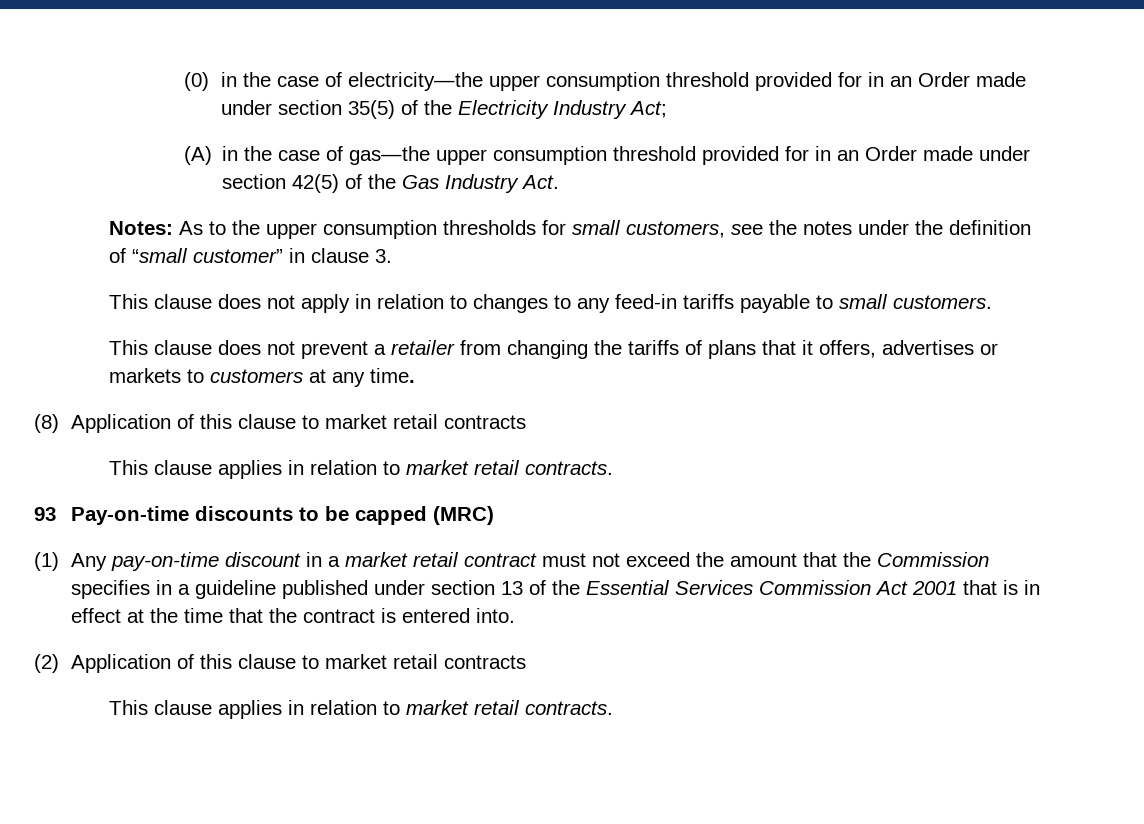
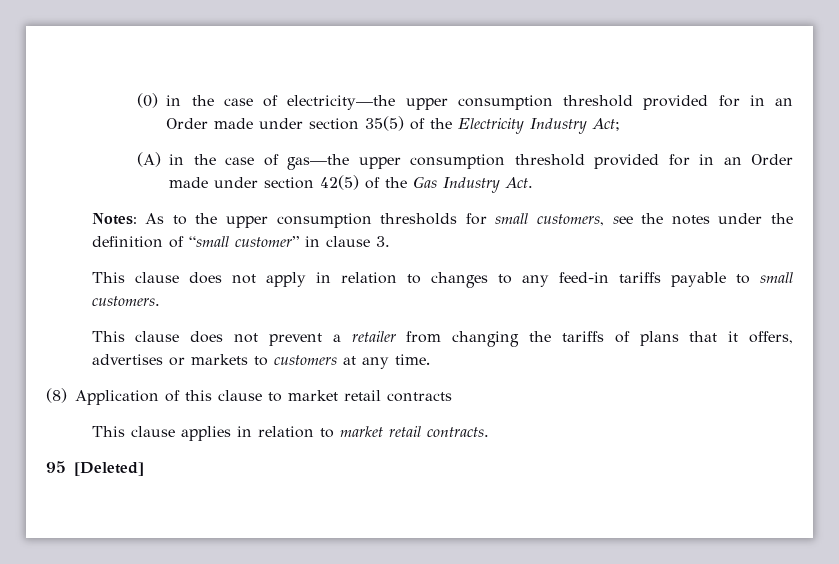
- 93 Pay-on-time discounts to be capped (MRC)
- (1) Any pay-on-time discount in a market retail contract must not exceed the amount that the Commission specifies in a guideline published under section 13 of the Essential Services Commission Act 2001 that is in effect at the time that the contract is entered into.
- (2) Application of this clause to market retail contracts
- This clause applies in relation to market retail contracts.
+ 95 [Deleted]

